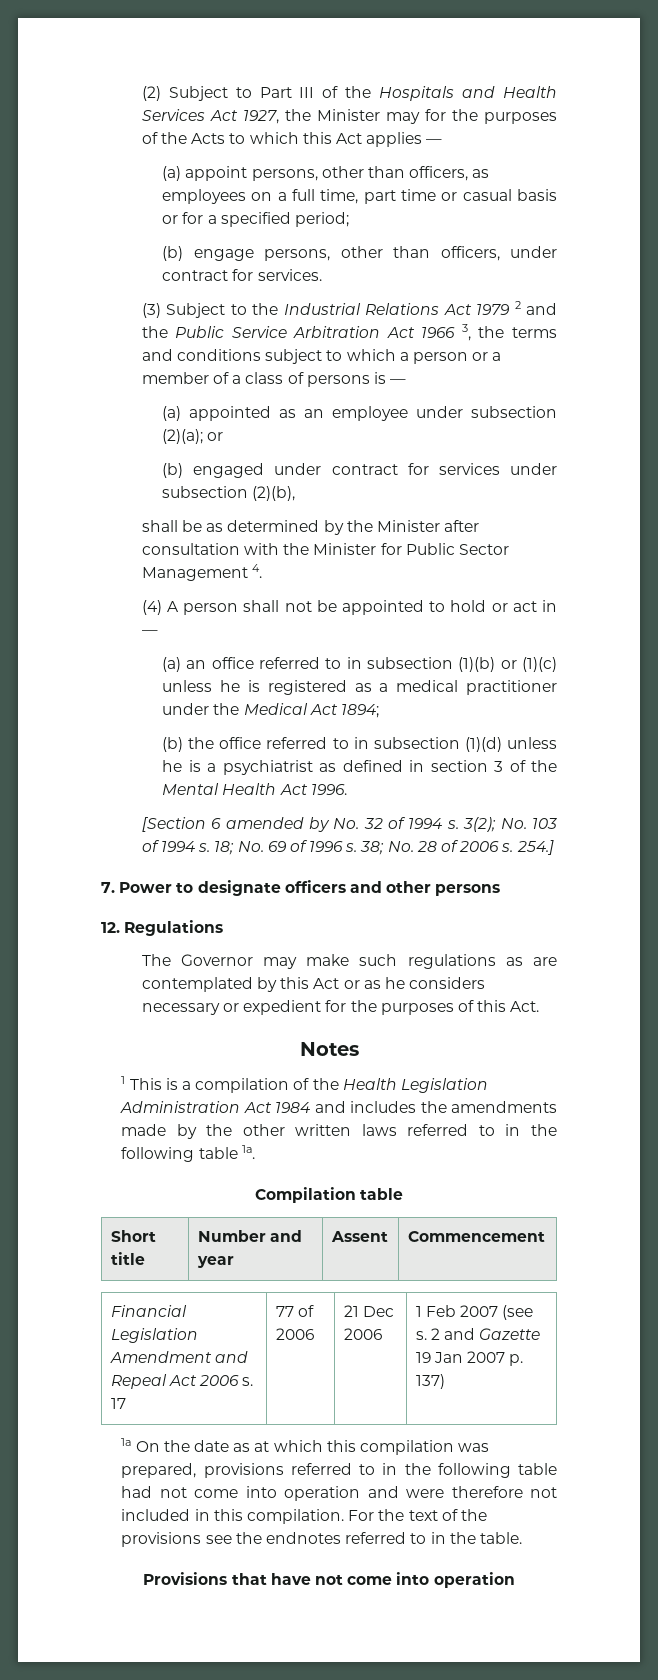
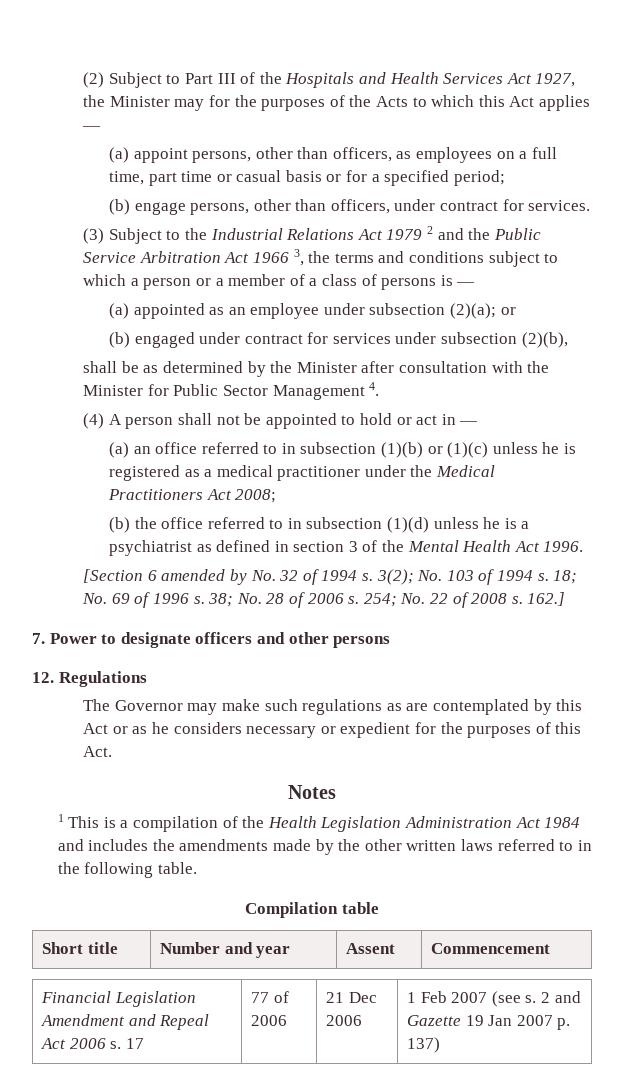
- (a) an office referred to in subsection (1)(b) or (1)(c) unless he is registered as a medical practitioner under the Medical Act 1894;
+ (a) an office referred to in subsection (1)(b) or (1)(c) unless he is registered as a medical practitioner under the Medical Practitioners Act 2008;
- 254.]
+ 254; No. 22 of 2008 s. 162.]
- 1 This is a compilation of the Health Legislation Administration Act 1984 and includes the amendments made by the other written laws referred to in the following table 1a.
+ 1 This is a compilation of the Health Legislation Administration Act 1984 and includes the amendments made by the other written laws referred to in the following table.
- 1a On the date as at which this compilation was prepared, provisions referred to in the following table had not come into operation and were therefore not included in this compilation. For the text of the provisions see the endnotes referred to in the table.
- Provisions that have not come into operation

